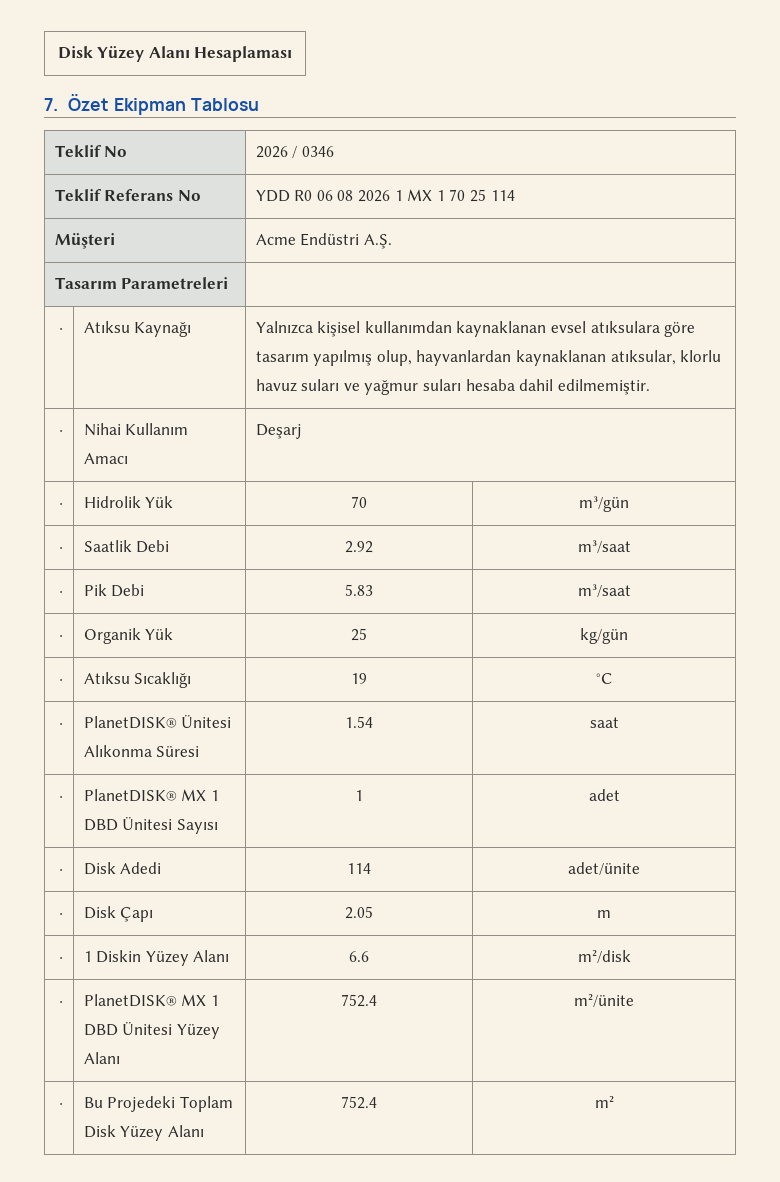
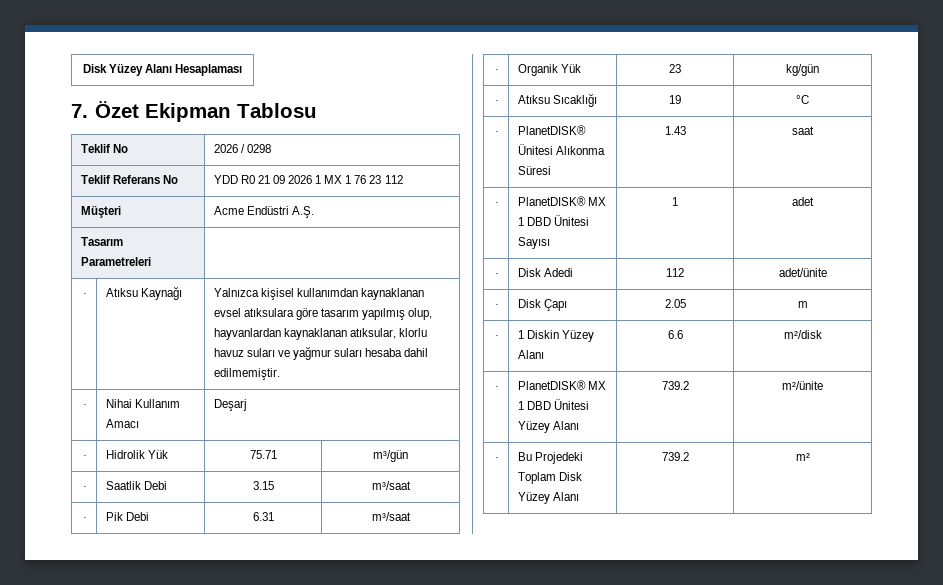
- Teklif No | 2026 / 0346
+ Teklif No | 2026 / 0298
- Teklif Referans No | YDD R0 06 08 2026 1 MX 1 70 25 114
+ Teklif Referans No | YDD R0 21 09 2026 1 MX 1 76 23 112
- · | Hidrolik Yük | 70 | m³/gün
+ · | Hidrolik Yük | 75.71 | m³/gün
- · | Saatlik Debi | 2.92 | m³/saat
+ · | Saatlik Debi | 3.15 | m³/saat
- · | Pik Debi | 5.83 | m³/saat
+ · | Pik Debi | 6.31 | m³/saat
- · | Organik Yük | 25 | kg/gün
+ · | Organik Yük | 23 | kg/gün
- · | PlanetDISK® Ünitesi Alıkonma Süresi | 1.54 | saat
+ · | PlanetDISK® Ünitesi Alıkonma Süresi | 1.43 | saat
- · | Disk Adedi | 114 | adet/ünite
+ · | Disk Adedi | 112 | adet/ünite
- · | PlanetDISK® MX 1 DBD Ünitesi Yüzey Alanı | 752.4 | m²/ünite
+ · | PlanetDISK® MX 1 DBD Ünitesi Yüzey Alanı | 739.2 | m²/ünite
- · | Bu Projedeki Toplam Disk Yüzey Alanı | 752.4 | m²
+ · | Bu Projedeki Toplam Disk Yüzey Alanı | 739.2 | m²

